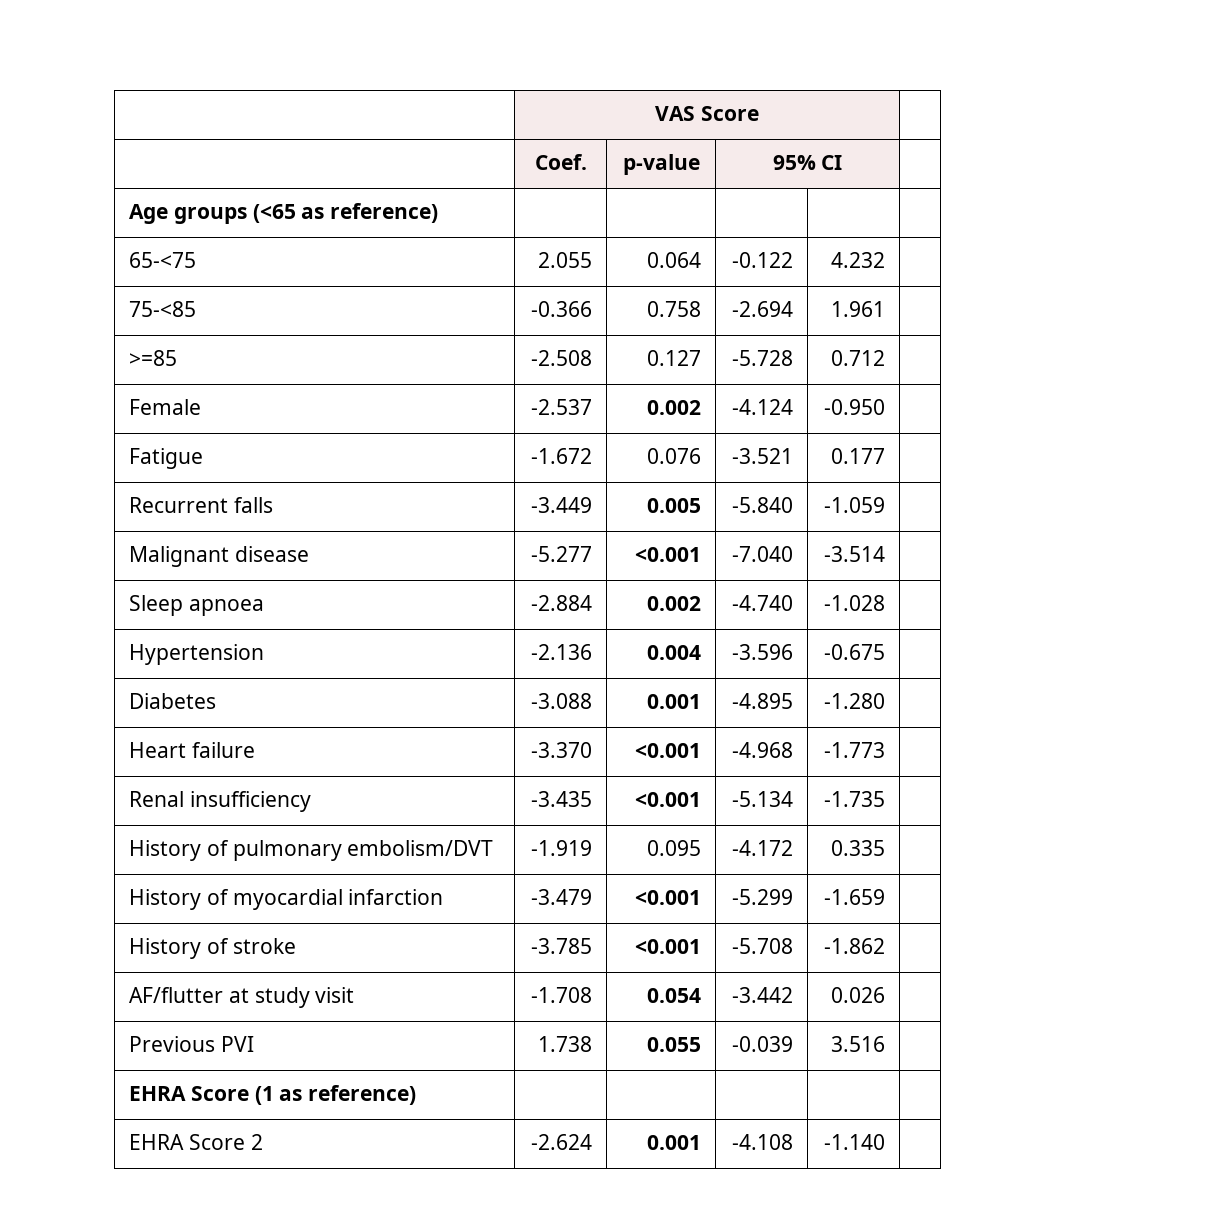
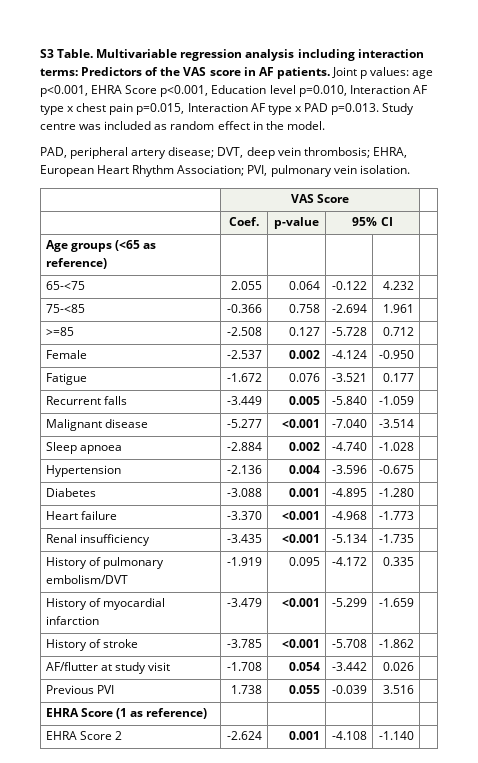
+ S3 Table. Multivariable regression analysis including interaction terms: Predictors of the VAS score in AF patients. Joint p values: age p<0.001, EHRA Score p<0.001, Education level p=0.010, Interaction AF type x chest pain p=0.015, Interaction AF type x PAD p=0.013. Study centre was included as random effect in the model.
+ PAD, peripheral artery disease; DVT, deep vein thrombosis; EHRA, European Heart Rhythm Association; PVI, pulmonary vein isolation.

